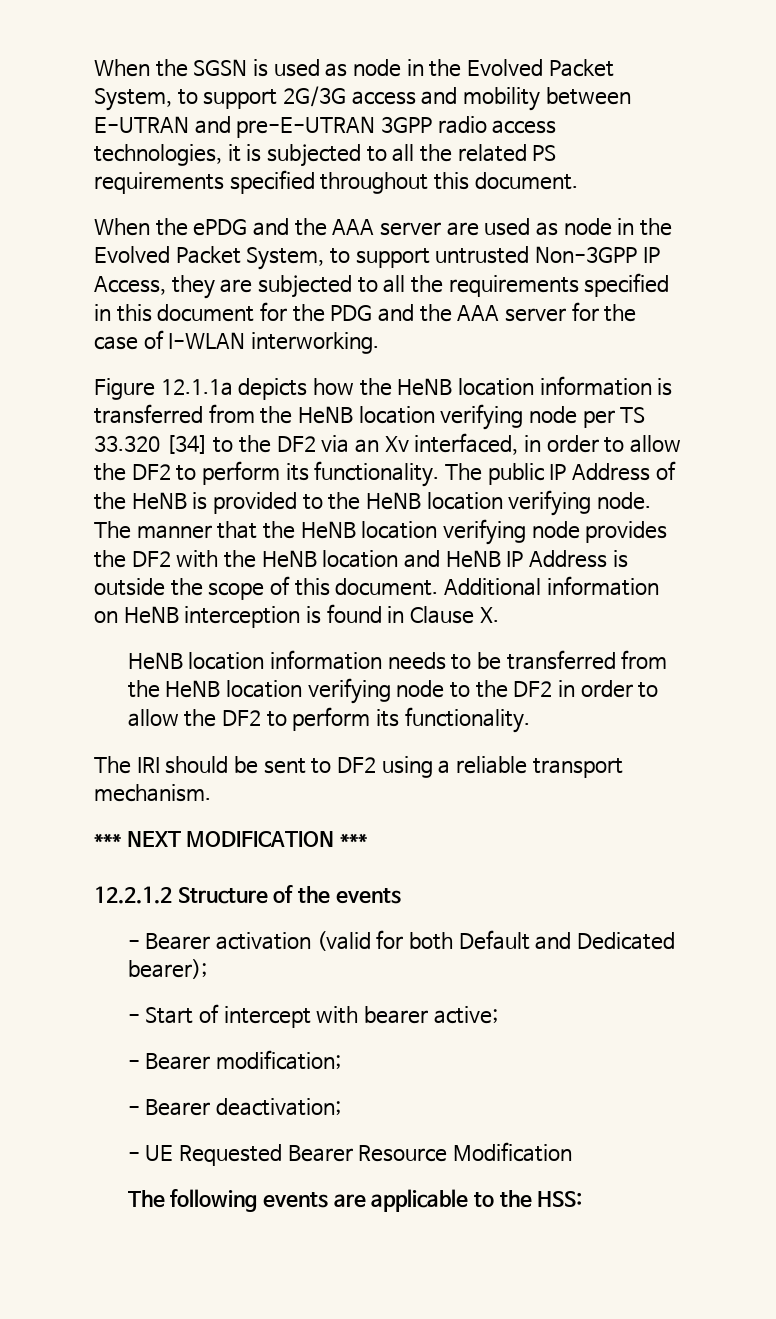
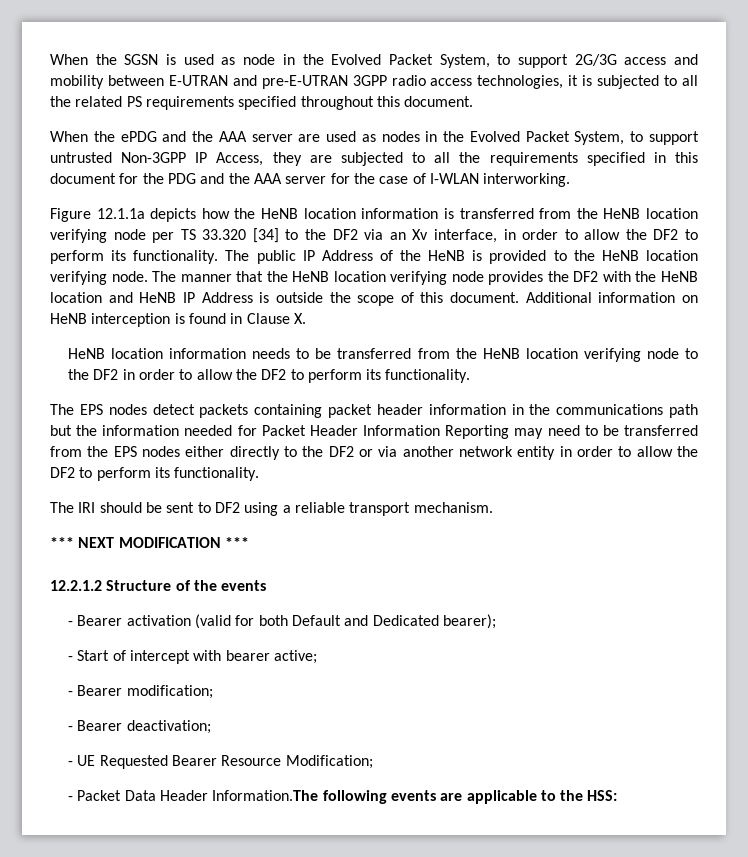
- When the ePDG and the AAA server are used as node in the Evolved Packet System, to support untrusted Non-3GPP IP Access, they are subjected to all the requirements specified in this document for the PDG and the AAA server for the case of I-WLAN interworking.
+ When the ePDG and the AAA server are used as nodes in the Evolved Packet System, to support untrusted Non-3GPP IP Access, they are subjected to all the requirements specified in this document for the PDG and the AAA server for the case of I-WLAN interworking.
- Figure 12.1.1a depicts how the HeNB location information is transferred from the HeNB location verifying node per TS 33.320 [34] to the DF2 via an Xv interfaced, in order to allow the DF2 to perform its functionality.
+ Figure 12.1.1a depicts how the HeNB location information is transferred from the HeNB location verifying node per TS 33.320 [34] to the DF2 via an Xv interface, in order to allow the DF2 to perform its functionality.
+ The EPS nodes detect packets containing packet header information in the communications path but the information needed for Packet Header Information Reporting may need to be transferred from the EPS nodes either directly to the DF2 or via another network entity in order to allow the DF2 to perform its functionality.
- - UE Requested Bearer Resource Modification
- The following events are applicable to the HSS:
+ - UE Requested Bearer Resource Modification;
+ - Packet Data Header Information.The following events are applicable to the HSS:

